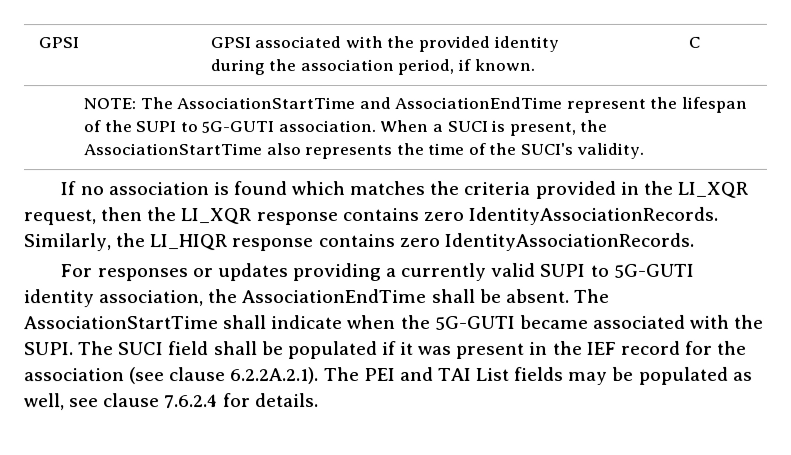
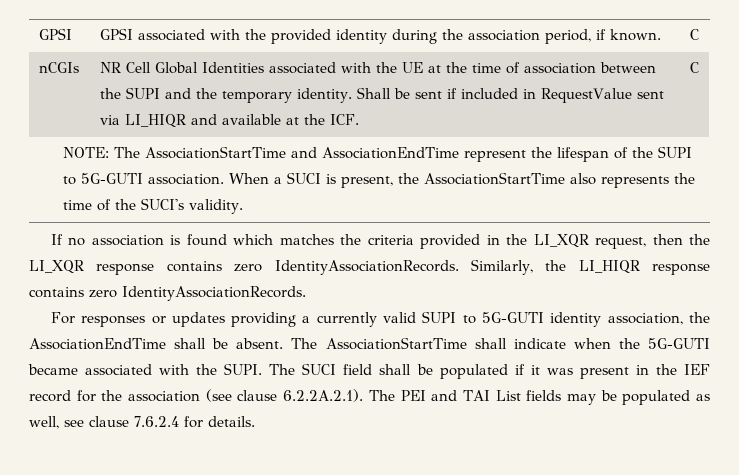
+ nCGIs | NR Cell Global Identities associated with the UE at the time of association between the SUPI and the temporary identity. Shall be sent if included in RequestValue sent via LI_HIQR and available at the ICF. | C

